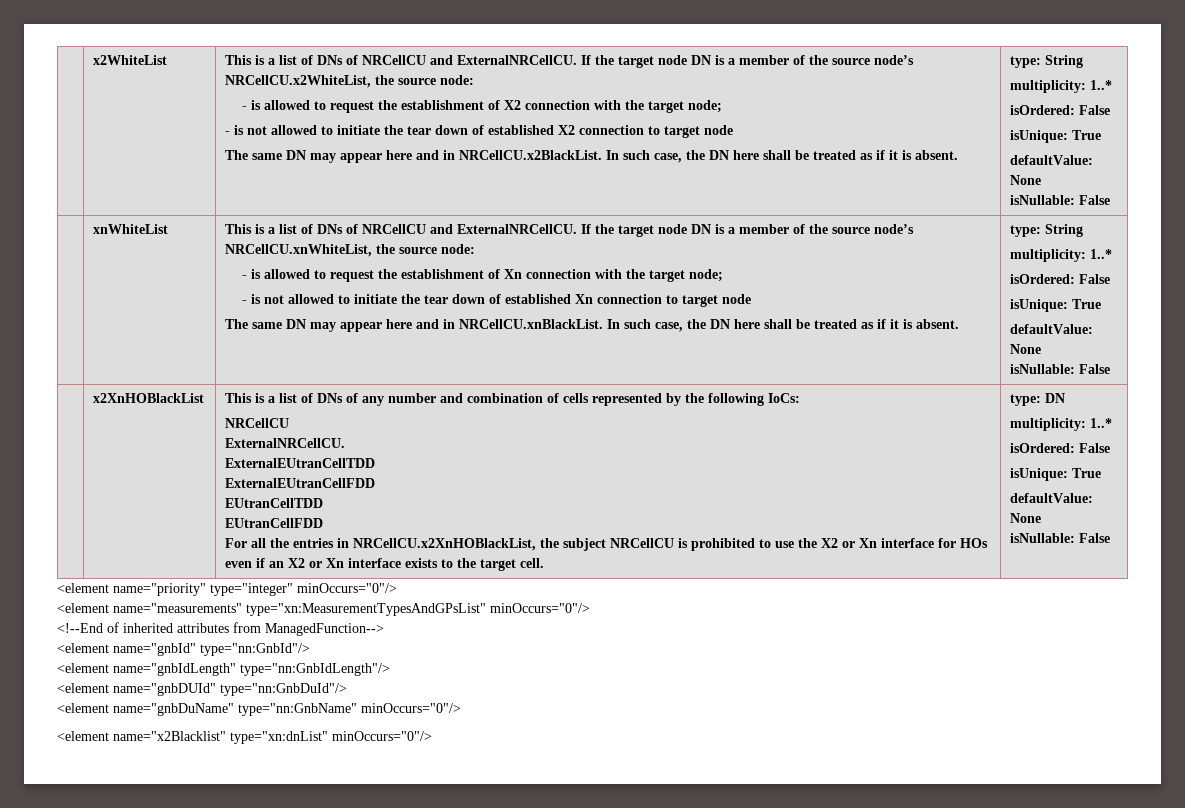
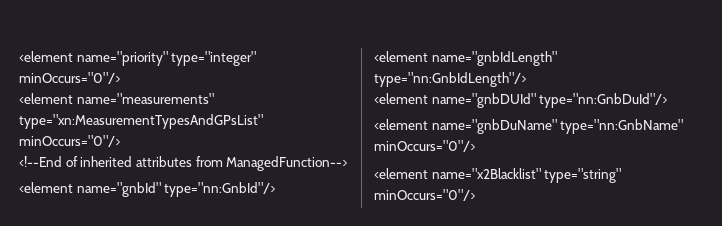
- x2WhiteList | This is a list of DNs of NRCellCU and ExternalNRCellCU. If the target node DN is a member of the source node’s NRCellCU.x2WhiteList, the source node:
- - is allowed to request the establishment of X2 connection with the target node;
- - is not allowed to initiate the tear down of established X2 connection to target node
- The same DN may appear here and in NRCellCU.x2BlackList. In such case, the DN here shall be treated as if it is absent. | type: String
- multiplicity: 1..*
- isOrdered: False
- isUnique: True
- defaultValue: None
- isNullable: False
- | xnWhiteList | This is a list of DNs of NRCellCU and ExternalNRCellCU. If the target node DN is a member of the source node’s NRCellCU.xnWhiteList, the source node:
- - is allowed to request the establishment of Xn connection with the target node;
- - is not allowed to initiate the tear down of established Xn connection to target node
- The same DN may appear here and in NRCellCU.xnBlackList. In such case, the DN here shall be treated as if it is absent. | type: String
- multiplicity: 1..*
- isOrdered: False
- isUnique: True
- defaultValue: None
- isNullable: False
- | x2XnHOBlackList | This is a list of DNs of any number and combination of cells represented by the following IoCs:
- NRCellCU
- ExternalNRCellCU.
- ExternalEUtranCellTDD
- ExternalEUtranCellFDD
- EUtranCellTDD
- EUtranCellFDD
- For all the entries in NRCellCU.x2XnHOBlackList, the subject NRCellCU is prohibited to use the X2 or Xn interface for HOs even if an X2 or Xn interface exists to the target cell. | type: DN
- multiplicity: 1..*
- isOrdered: False
- isUnique: True
- defaultValue: None
- isNullable: False
- <element name="x2Blacklist" type="xn:dnList" minOccurs="0"/>
+ <element name="x2Blacklist" type="string" minOccurs="0"/>

